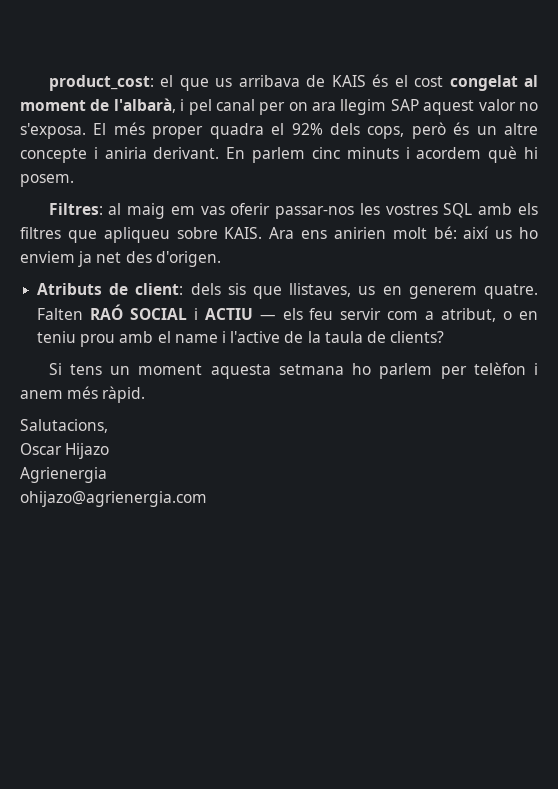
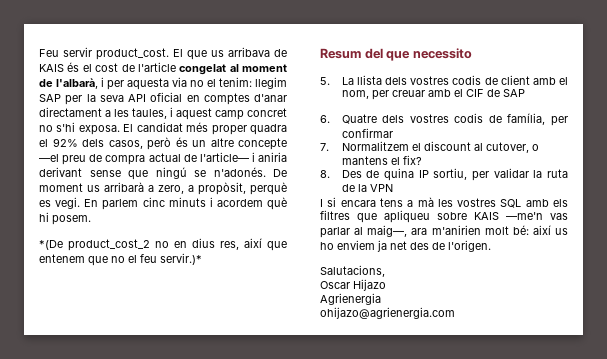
- product_cost: el que us arribava de KAIS és el cost congelat al moment de l'albarà, i pel canal per on ara llegim SAP aquest valor no s'exposa. El més proper quadra el 92% dels cops, però és un altre concepte i aniria derivant.
+ Feu servir product_cost. El que us arribava de KAIS és el cost de l'article congelat al moment de l'albarà, i per aquesta via no el tenim: llegim SAP per la seva API oficial en comptes d'anar directament a les taules, i aquest camp concret no s'hi exposa. El candidat més proper quadra el 92% dels casos, però és un altre concepte —el preu de compra actual de l'article— i aniria derivant sense que ningú se n'adonés. De moment us arribarà a zero, a propòsit, perquè es vegi.
- Filtres: al maig em vas oferir passar-nos les vostres SQL amb els filtres que apliqueu sobre KAIS. Ara ens anirien molt bé: així us ho enviem ja net des d'origen.
- Atributs de client: dels sis que llistaves, us en generem quatre. Falten RAÓ SOCIAL i ACTIU — els feu servir com a atribut, o en teniu prou amb el name i l'active de la taula de clients?
- Si tens un moment aquesta setmana ho parlem per telèfon i anem més ràpid.
+ *(De product_cost_2 no en dius res, així que entenem que no el feu servir.)*
+ Resum del que necessito
+ 5. La llista dels vostres codis de client amb el nom, per creuar amb el CIF de SAP
+ 6. Quatre dels vostres codis de família, per confirmar
+ 7. Normalitzem el discount al cutover, o mantens el fix?
+ 8. Des de quina IP sortiu, per validar la ruta de la VPN
+ I si encara tens a mà les vostres SQL amb els filtres que apliqueu sobre KAIS —me'n vas parlar al maig—, ara m'anirien molt bé: així us ho enviem ja net des de l'origen.

